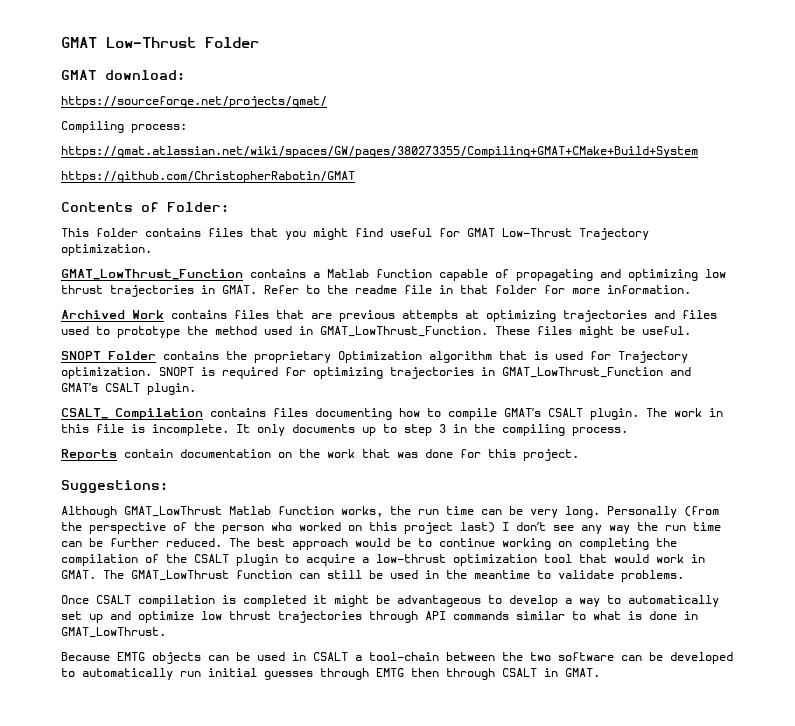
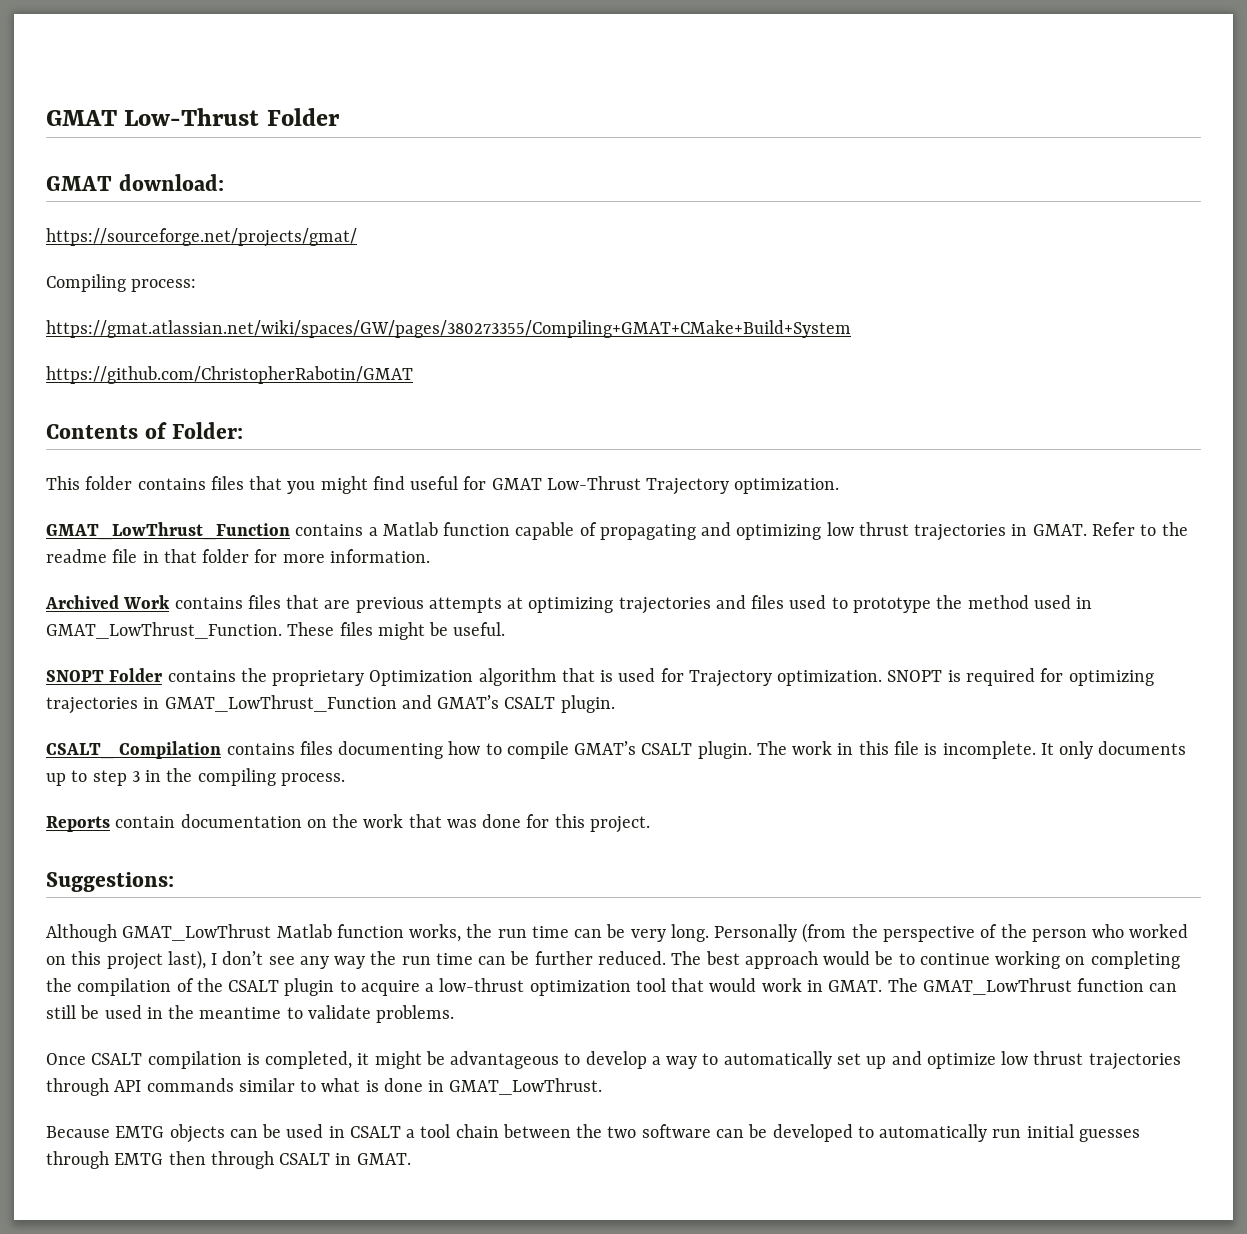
- Personally (from the perspective of the person who worked on this project last) I don’t see any way the run time can be further reduced.
+ Personally (from the perspective of the person who worked on this project last), I don’t see any way the run time can be further reduced.
- Once CSALT compilation is completed it might be advantageous to develop a way to automatically set up and optimize low thrust trajectories through API commands similar to what is done in GMAT_LowThrust.
+ Once CSALT compilation is completed, it might be advantageous to develop a way to automatically set up and optimize low thrust trajectories through API commands similar to what is done in GMAT_LowThrust.
- Because EMTG objects can be used in CSALT a tool-chain between the two software can be developed to automatically run initial guesses through EMTG then through CSALT in GMAT.
+ Because EMTG objects can be used in CSALT a tool chain between the two software can be developed to automatically run initial guesses through EMTG then through CSALT in GMAT.

